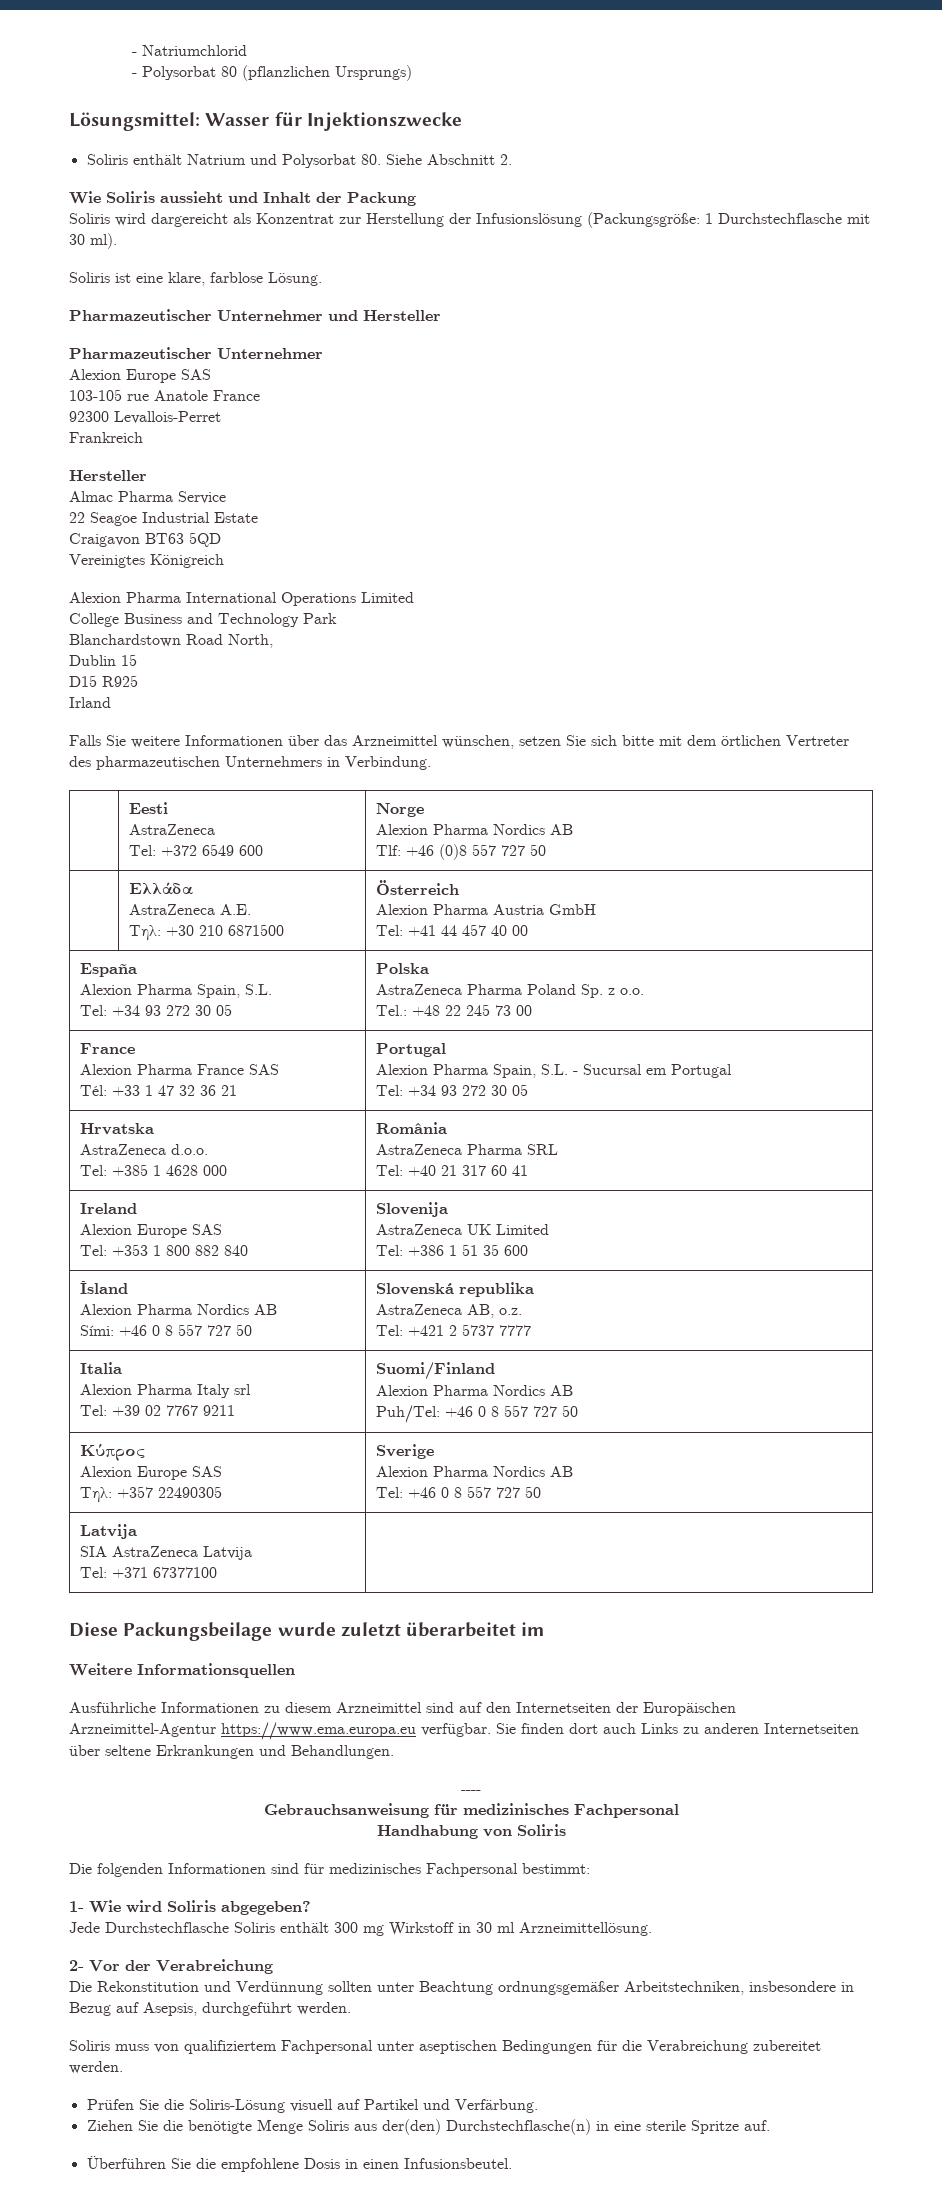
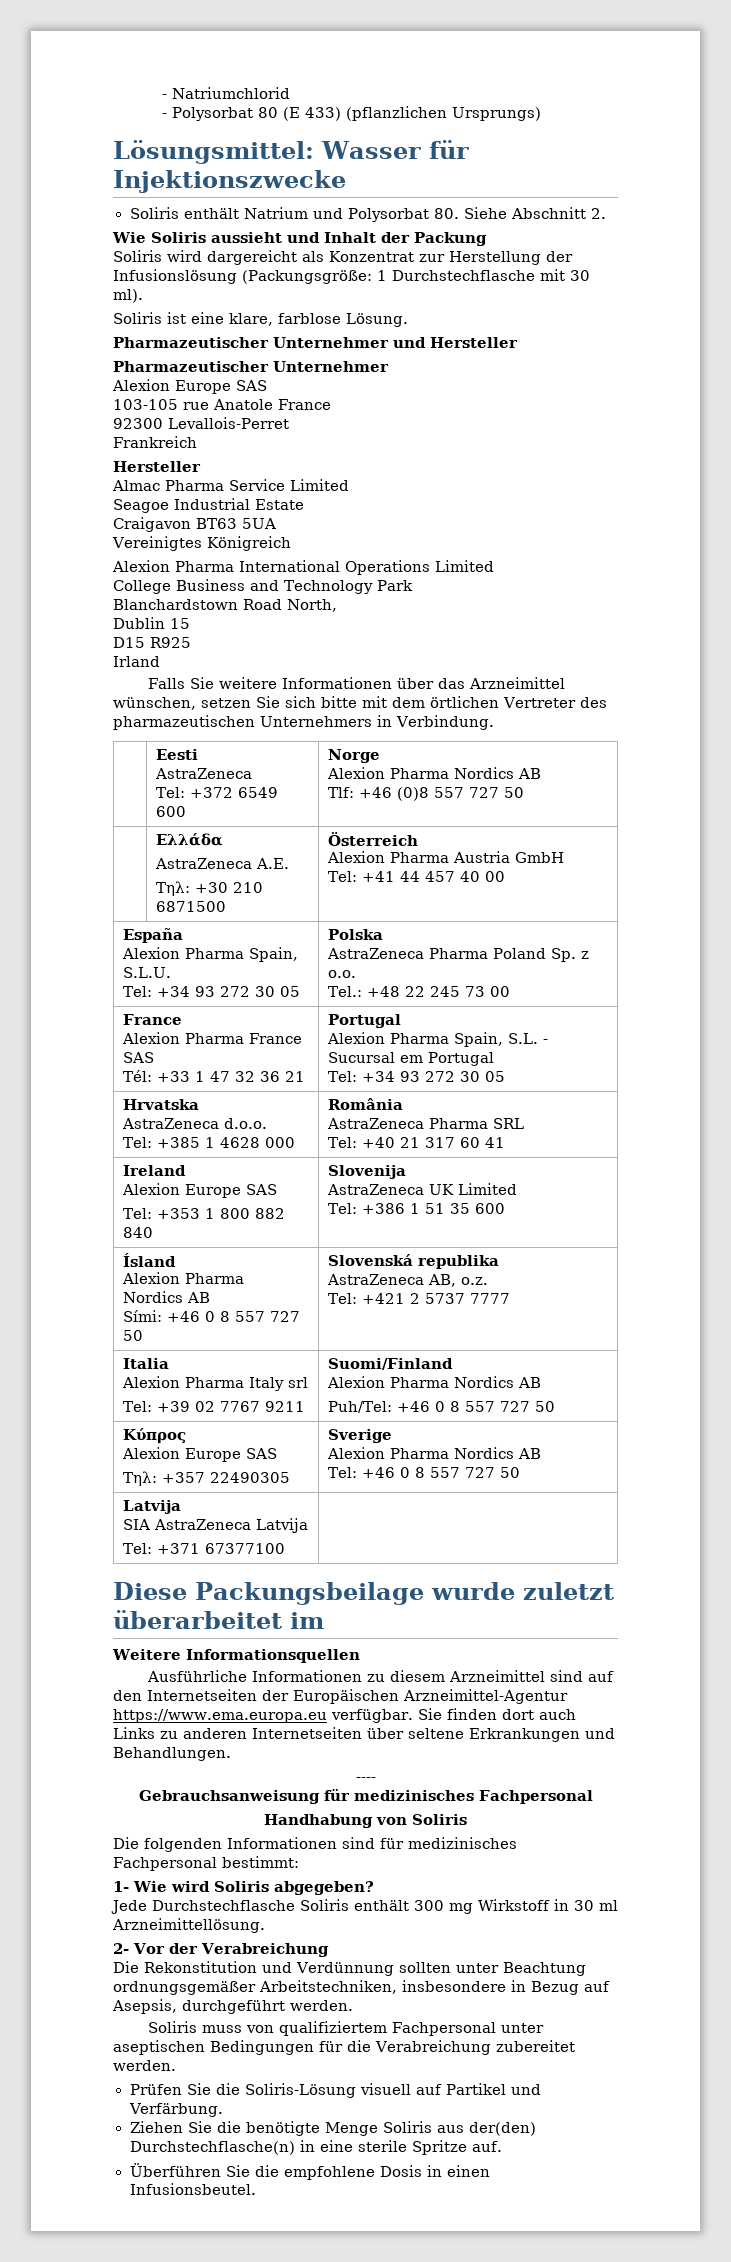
- - Polysorbat 80 (pflanzlichen Ursprungs)
+ - Polysorbat 80 (E 433) (pflanzlichen Ursprungs)
- Almac Pharma Service
- 22 Seagoe Industrial Estate
+ Almac Pharma Service Limited
+ Seagoe Industrial Estate
- Craigavon BT63 5QD
+ Craigavon BT63 5UA
  España
- Alexion Pharma Spain, S.L.
+ Alexion Pharma Spain, S.L.U.

